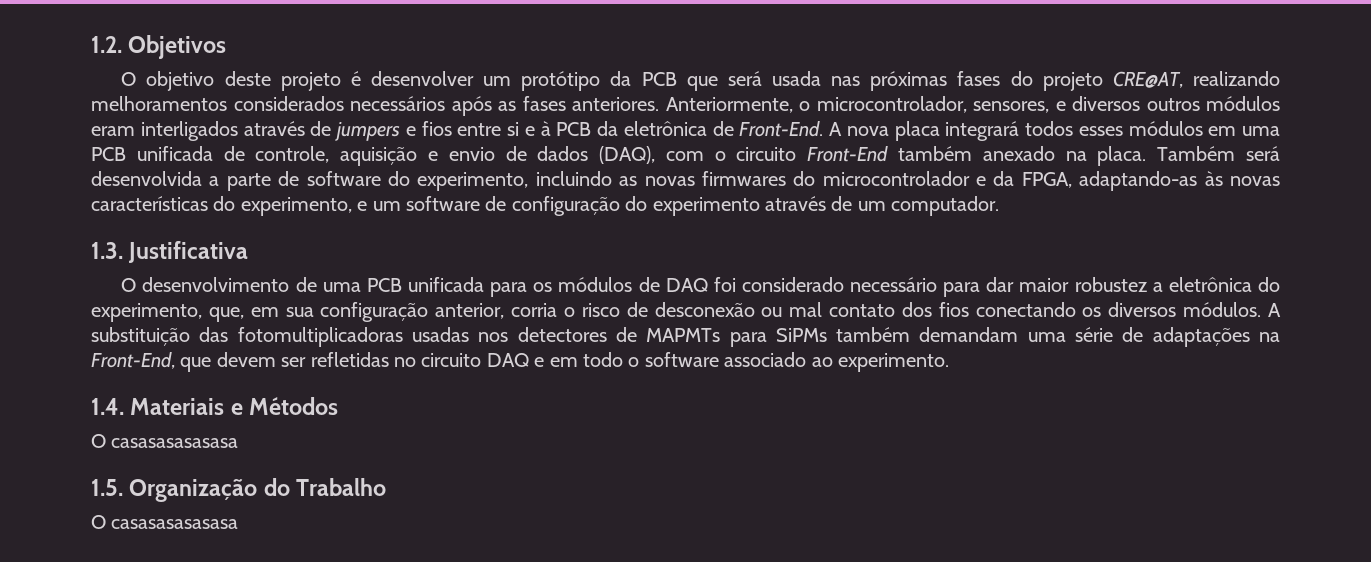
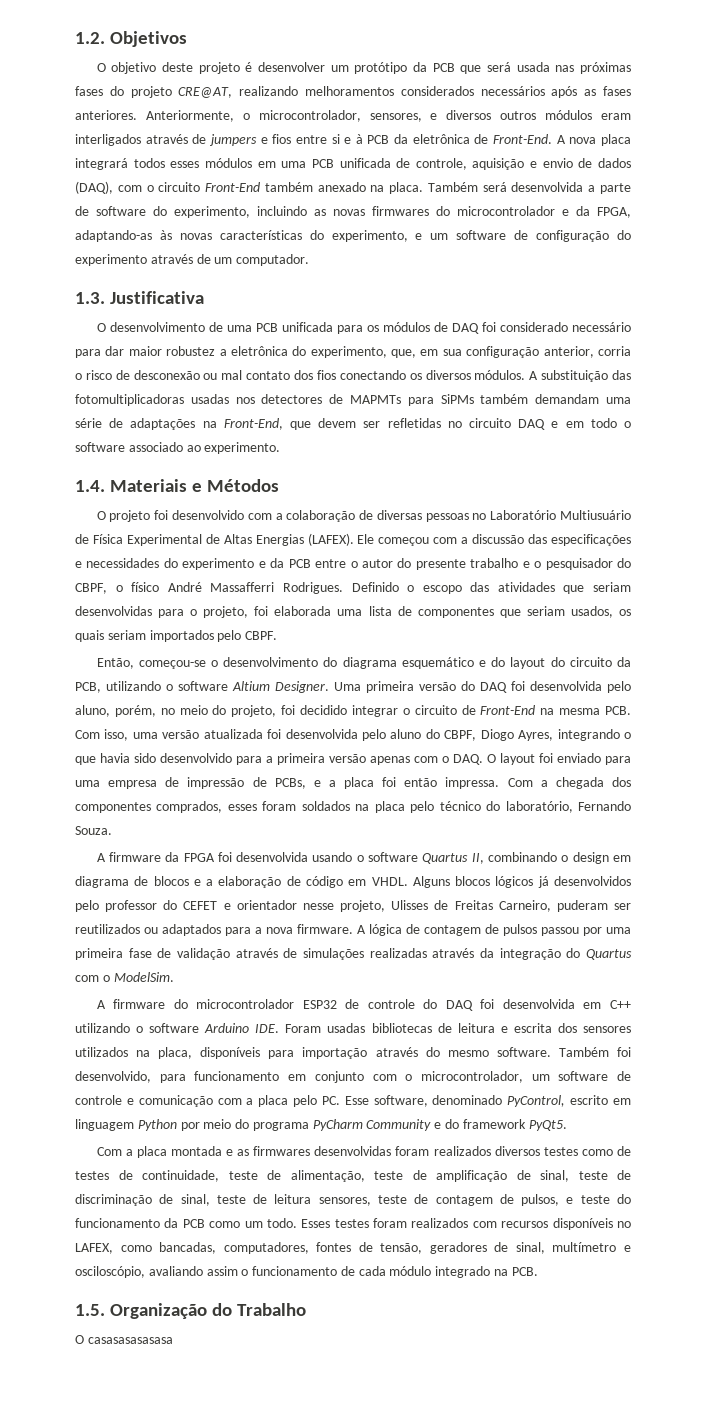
  1.4. Materiais e Métodos
- O casasasasasasa
+ O projeto foi desenvolvido com a colaboração de diversas pessoas no Laboratório Multiusuário de Física Experimental de Altas Energias (LAFEX). Ele começou com a discussão das especificações e necessidades do experimento e da PCB entre o autor do presente trabalho e o pesquisador do CBPF, o físico André Massafferri Rodrigues. Definido o escopo das atividades que seriam desenvolvidas para o projeto, foi elaborada uma lista de componentes que seriam usados, os quais seriam importados pelo CBPF.
+ Então, começou-se o desenvolvimento do diagrama esquemático e do layout do circuito da PCB, utilizando o software Altium Designer. Uma primeira versão do DAQ foi desenvolvida pelo aluno, porém, no meio do projeto, foi decidido integrar o circuito de Front-End na mesma PCB. Com isso, uma versão atualizada foi desenvolvida pelo aluno do CBPF, Diogo Ayres, integrando o que havia sido desenvolvido para a primeira versão apenas com o DAQ. O layout foi enviado para uma empresa de impressão de PCBs, e a placa foi então impressa. Com a chegada dos componentes comprados, esses foram soldados na placa pelo técnico do laboratório, Fernando Souza.
+ A firmware da FPGA foi desenvolvida usando o software Quartus II, combinando o design em diagrama de blocos e a elaboração de código em VHDL. Alguns blocos lógicos já desenvolvidos pelo professor do CEFET e orientador nesse projeto, Ulisses de Freitas Carneiro, puderam ser reutilizados ou adaptados para a nova firmware. A lógica de contagem de pulsos passou por uma primeira fase de validação através de simulações realizadas através da integração do Quartus com o ModelSim.
+ A firmware do microcontrolador ESP32 de controle do DAQ foi desenvolvida em C++ utilizando o software Arduino IDE. Foram usadas bibliotecas de leitura e escrita dos sensores utilizados na placa, disponíveis para importação através do mesmo software. Também foi desenvolvido, para funcionamento em conjunto com o microcontrolador, um software de controle e comunicação com a placa pelo PC. Esse software, denominado PyControl, escrito em linguagem Python por meio do programa PyCharm Community e do framework PyQt5.
+ Com a placa montada e as firmwares desenvolvidas foram realizados diversos testes como de testes de continuidade, teste de alimentação, teste de amplificação de sinal, teste de discriminação de sinal, teste de leitura sensores, teste de contagem de pulsos, e teste do funcionamento da PCB como um todo. Esses testes foram realizados com recursos disponíveis no LAFEX, como bancadas, computadores, fontes de tensão, geradores de sinal, multímetro e osciloscópio, avaliando assim o funcionamento de cada módulo integrado na PCB.

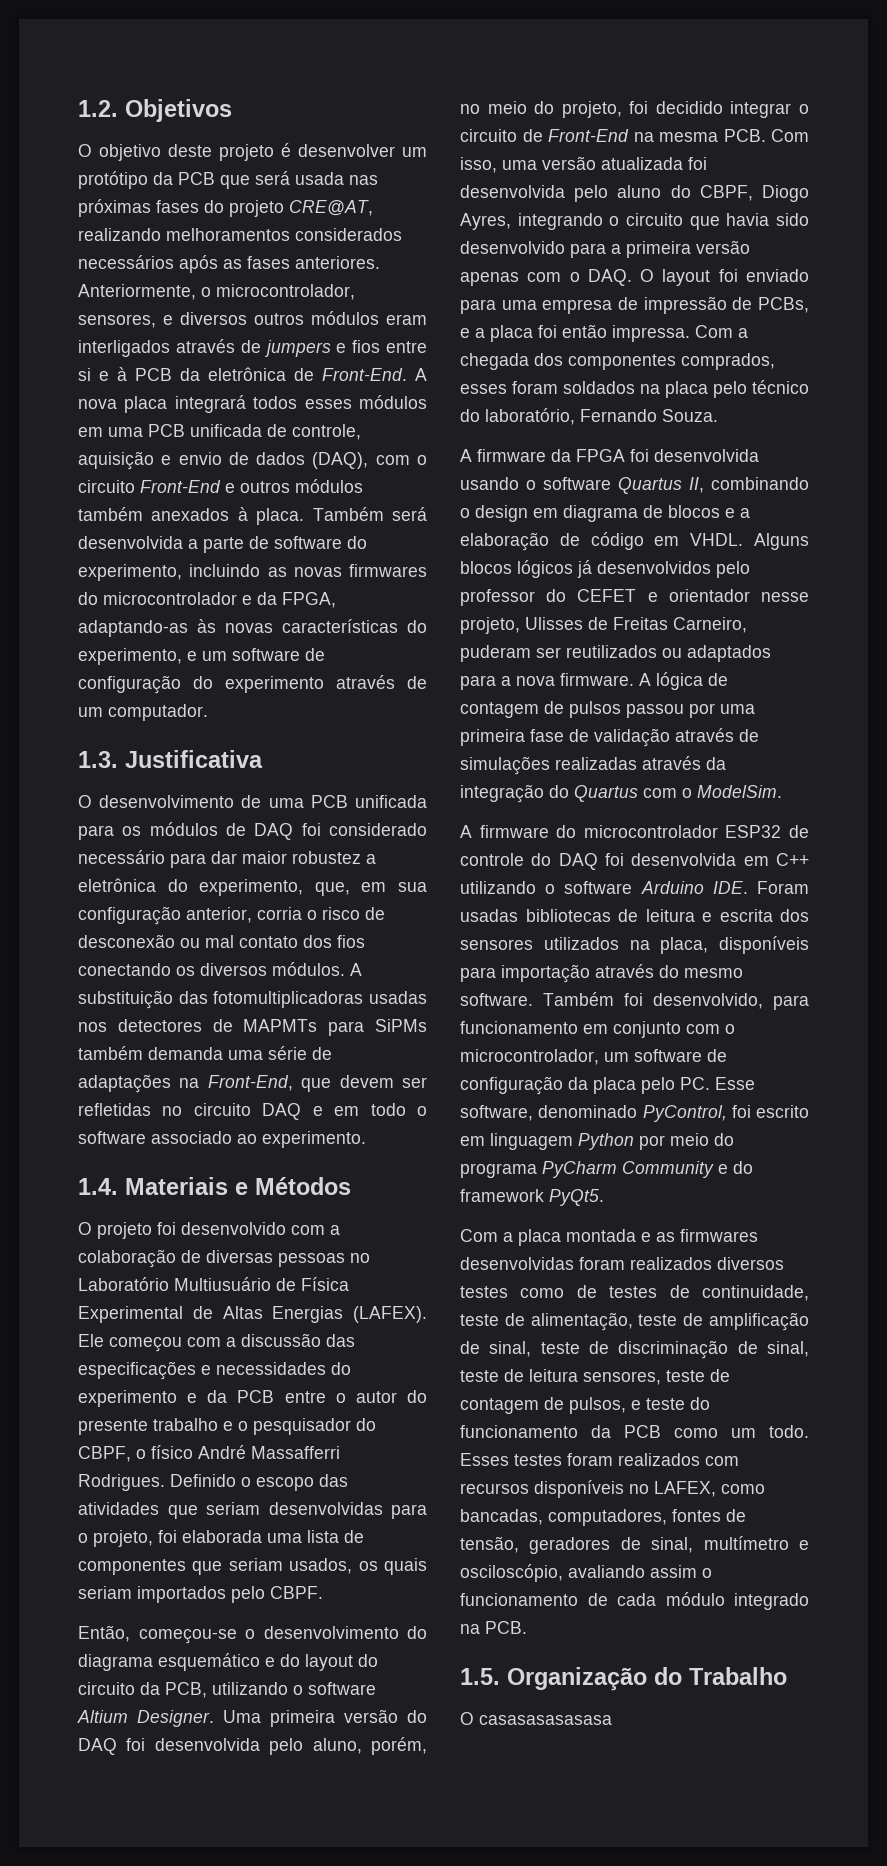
- A nova placa integrará todos esses módulos em uma PCB unificada de controle, aquisição e envio de dados (DAQ), com o circuito Front-End também anexado na placa.
+ A nova placa integrará todos esses módulos em uma PCB unificada de controle, aquisição e envio de dados (DAQ), com o circuito Front-End e outros módulos também anexados à placa.
- A substituição das fotomultiplicadoras usadas nos detectores de MAPMTs para SiPMs também demandam uma série de adaptações na Front-End, que devem ser refletidas no circuito DAQ e em todo o software associado ao experimento.
+ A substituição das fotomultiplicadoras usadas nos detectores de MAPMTs para SiPMs também demanda uma série de adaptações na Front-End, que devem ser refletidas no circuito DAQ e em todo o software associado ao experimento.
- Uma primeira versão do DAQ foi desenvolvida pelo aluno, porém, no meio do projeto, foi decidido integrar o circuito de Front-End na mesma PCB. Com isso, uma versão atualizada foi desenvolvida pelo aluno do CBPF, Diogo Ayres, integrando o que havia sido desenvolvido para a primeira versão apenas com o DAQ. O layout foi enviado para uma empresa de impressão de PCBs, e a placa foi então impressa.
+ Uma primeira versão do DAQ foi desenvolvida pelo aluno, porém, no meio do projeto, foi decidido integrar o circuito de Front-End na mesma PCB. Com isso, uma versão atualizada foi desenvolvida pelo aluno do CBPF, Diogo Ayres, integrando o circuito que havia sido desenvolvido para a primeira versão apenas com o DAQ. O layout foi enviado para uma empresa de impressão de PCBs, e a placa foi então impressa.
- Também foi desenvolvido, para funcionamento em conjunto com o microcontrolador, um software de controle e comunicação com a placa pelo PC. Esse software, denominado PyControl, escrito em linguagem Python por meio do programa PyCharm Community e do framework PyQt5.
+ Também foi desenvolvido, para funcionamento em conjunto com o microcontrolador, um software de configuração da placa pelo PC. Esse software, denominado PyControl, foi escrito em linguagem Python por meio do programa PyCharm Community e do framework PyQt5.

